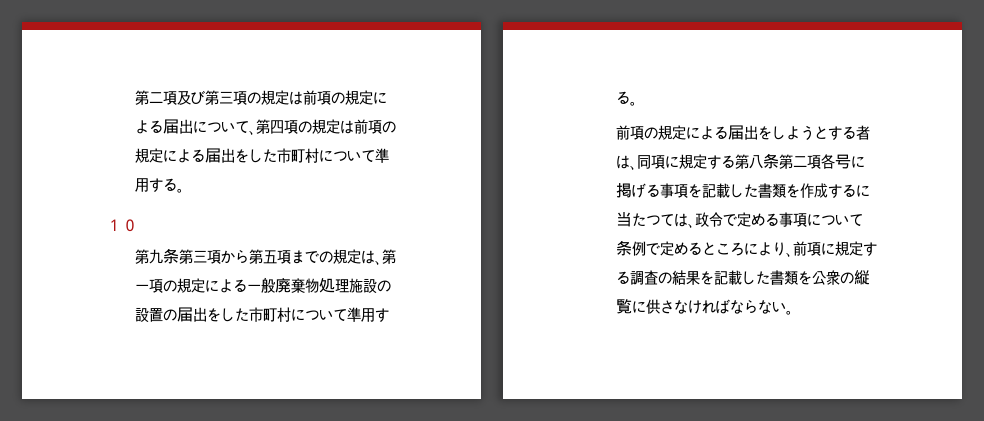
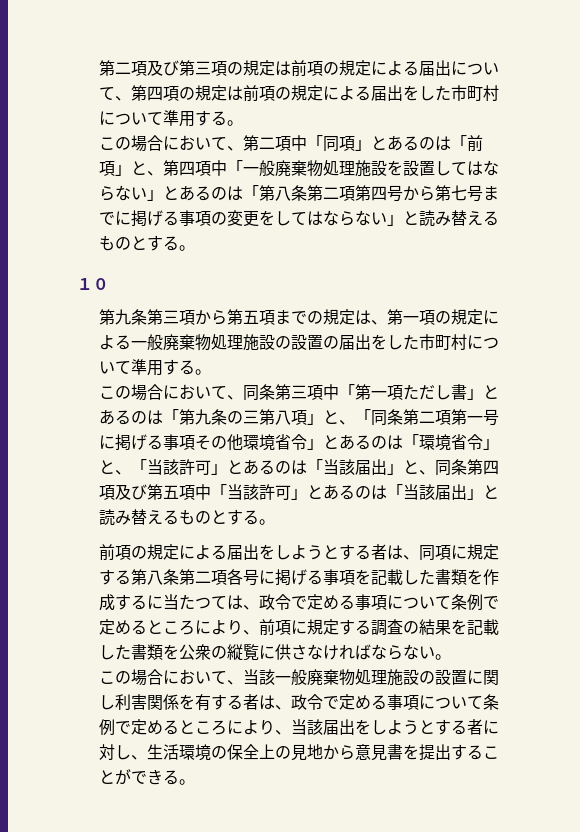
+ この場合において、第二項中「同項」とあるのは「前項」と、第四項中「一般廃棄物処理施設を設置してはならない」とあるのは「第八条第二項第四号から第七号までに掲げる事項の変更をしてはならない」と読み替えるものとする。
+ この場合において、同条第三項中「第一項ただし書」とあるのは「第九条の三第八項」と、「同条第二項第一号に掲げる事項その他環境省令」とあるのは「環境省令」と、「当該許可」とあるのは「当該届出」と、同条第四項及び第五項中「当該許可」とあるのは「当該届出」と読み替えるものとする。
+ この場合において、当該一般廃棄物処理施設の設置に関し利害関係を有する者は、政令で定める事項について条例で定めるところにより、当該届出をしようとする者に対し、生活環境の保全上の見地から意見書を提出することができる。

